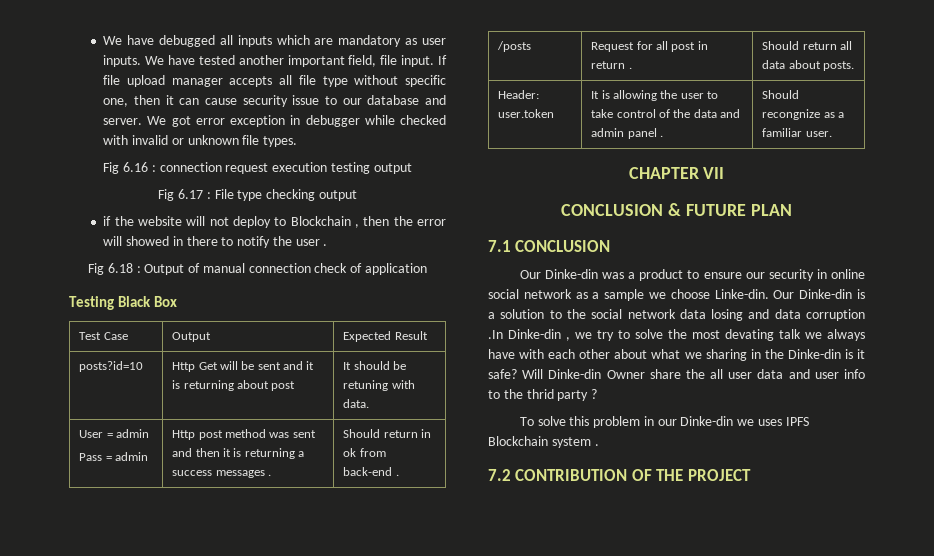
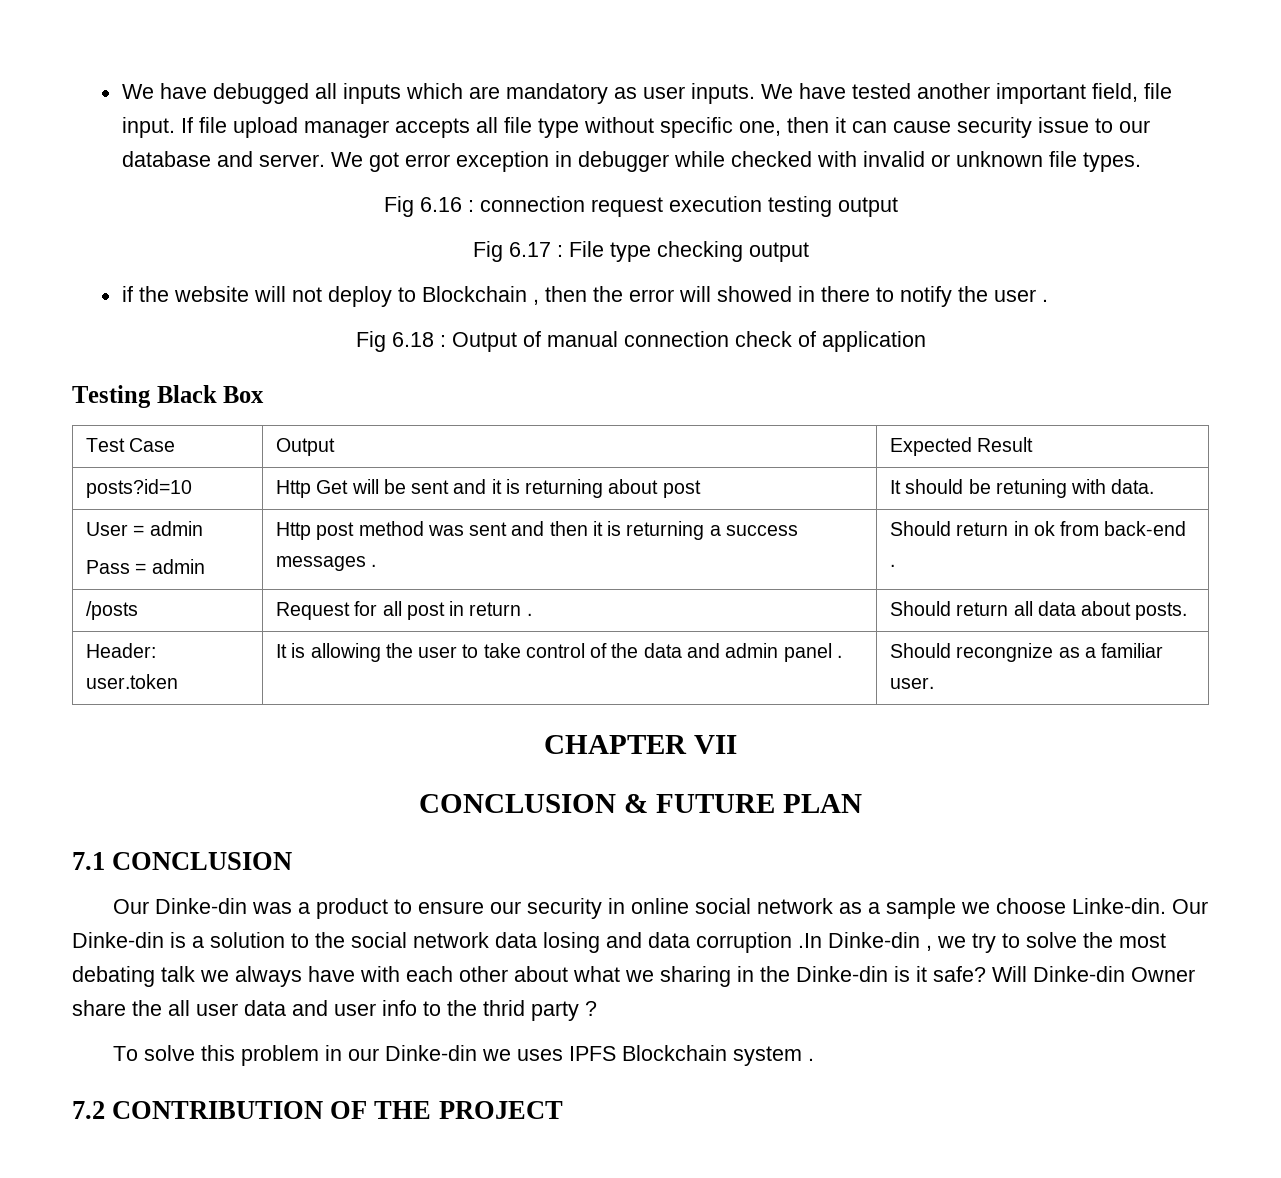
- Our Dinke-din is a solution to the social network data losing and data corruption .In Dinke-din , we try to solve the most devating talk we always have with each other about what we sharing in the Dinke-din is it safe?
+ Our Dinke-din is a solution to the social network data losing and data corruption .In Dinke-din , we try to solve the most debating talk we always have with each other about what we sharing in the Dinke-din is it safe?

